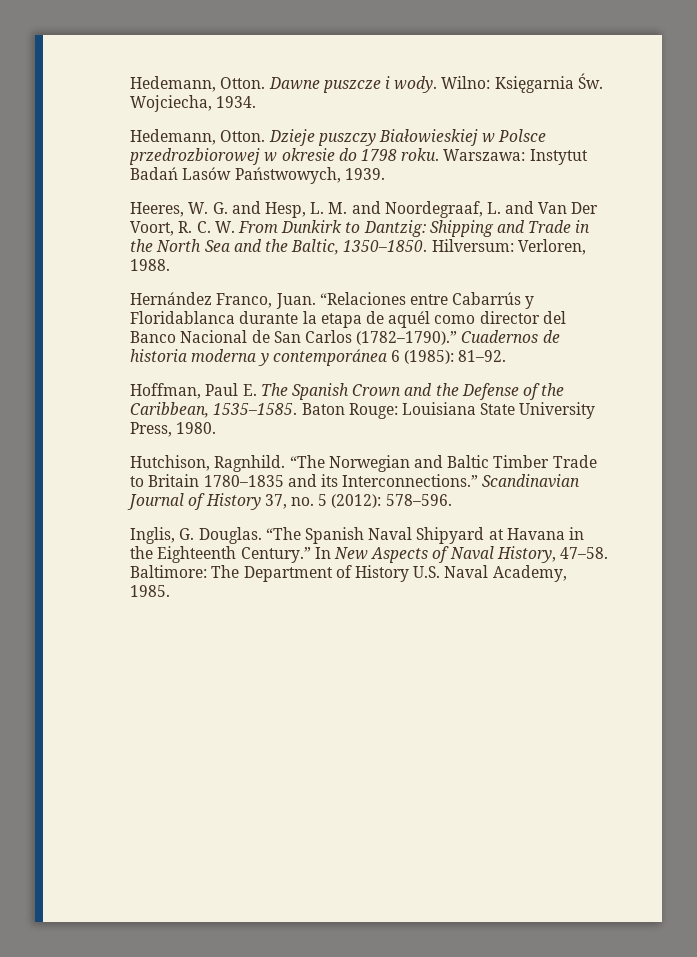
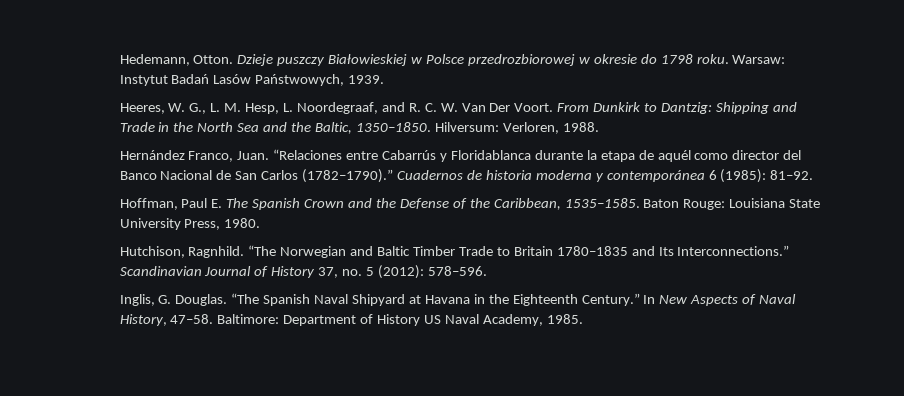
- Hedemann, Otton. Dawne puszcze i wody. Wilno: Księgarnia Św. Wojciecha, 1934.
- Warszawa: Instytut Badań Lasów Państwowych, 1939.
+ Warsaw: Instytut Badań Lasów Państwowych, 1939.
- Heeres, W. G. and Hesp, L. M. and Noordegraaf, L. and Van Der Voort, R. C. W. From Dunkirk to Dantzig: Shipping and Trade in the North Sea and the Baltic, 1350–1850.
+ Heeres, W. G., L. M. Hesp, L. Noordegraaf, and R. C. W. Van Der Voort. From Dunkirk to Dantzig: Shipping and Trade in the North Sea and the Baltic, 1350–1850.
- “The Norwegian and Baltic Timber Trade to Britain 1780–1835 and its Interconnections.”
+ “The Norwegian and Baltic Timber Trade to Britain 1780–1835 and Its Interconnections.”
- Baltimore: The Department of History U.S. Naval Academy, 1985.
+ Baltimore: Department of History US Naval Academy, 1985.

